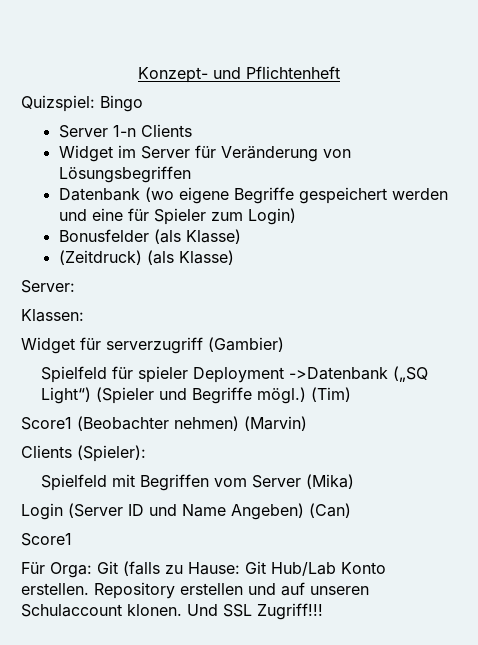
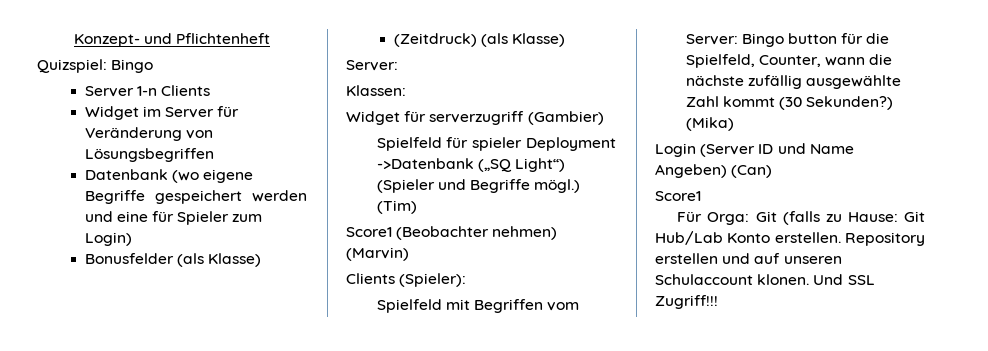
- Spielfeld mit Begriffen vom Server (Mika)
+ Spielfeld mit Begriffen vom Server: Bingo button für die Spielfeld, Counter, wann die nächste zufällig ausgewählte Zahl kommt (30 Sekunden?) (Mika)

